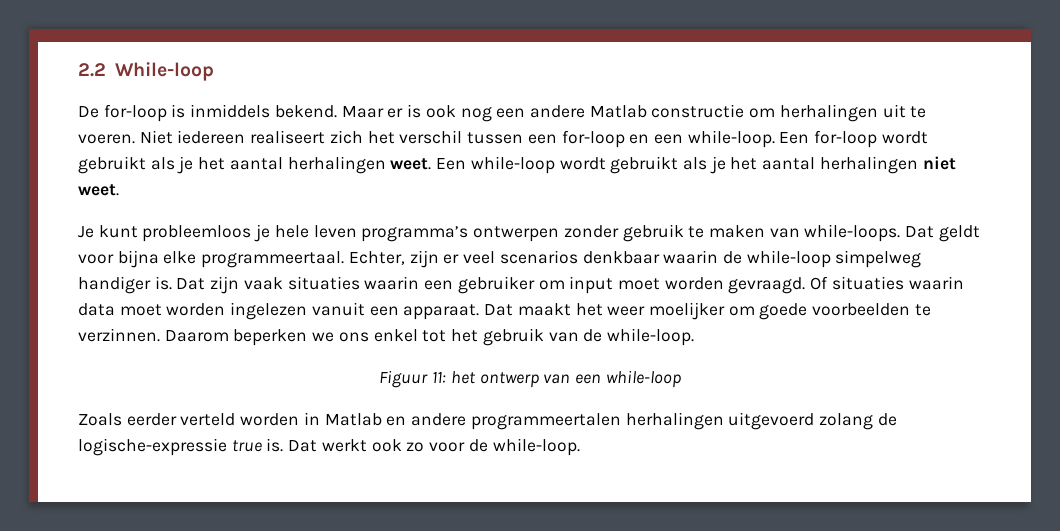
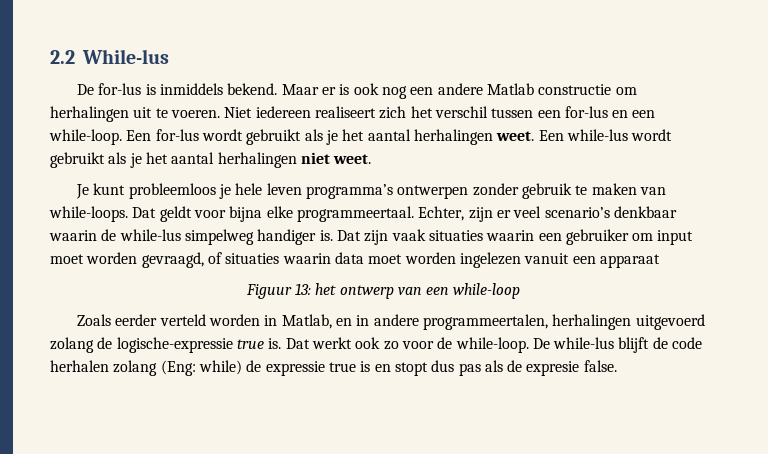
- 2.2 While-loop
- De for-loop is inmiddels bekend.
+ 2.2 While-lus
+ De for-lus is inmiddels bekend.
- Niet iedereen realiseert zich het verschil tussen een for-loop en een while-loop.
+ Niet iedereen realiseert zich het verschil tussen een for-lus en een while-loop.
- Een for-loop wordt gebruikt als je het aantal herhalingen weet.
+ Een for-lus wordt gebruikt als je het aantal herhalingen weet.
- Een while-loop wordt gebruikt als je het aantal herhalingen niet weet.
+ Een while-lus wordt gebruikt als je het aantal herhalingen niet weet.
- Echter, zijn er veel scenarios denkbaar waarin de while-loop simpelweg handiger is.
+ Echter, zijn er veel scenario’s denkbaar waarin de while-lus simpelweg handiger is.
- Dat zijn vaak situaties waarin een gebruiker om input moet worden gevraagd. Of situaties waarin data moet worden ingelezen vanuit een apparaat. Dat maakt het weer moelijker om goede voorbeelden te verzinnen. Daarom beperken we ons enkel tot het gebruik van de while-loop.
+ Dat zijn vaak situaties waarin een gebruiker om input moet worden gevraagd, of situaties waarin data moet worden ingelezen vanuit een apparaat
- Figuur 11: het ontwerp van een while-loop
+ Figuur 13: het ontwerp van een while-loop
- Zoals eerder verteld worden in Matlab en andere programmeertalen herhalingen uitgevoerd zolang de logische-expressie true is.
+ Zoals eerder verteld worden in Matlab, en in andere programmeertalen, herhalingen uitgevoerd zolang de logische-expressie true is.
+ De while-lus blijft de code herhalen zolang (Eng: while) de expressie true is en stopt dus pas als de expresie false.

